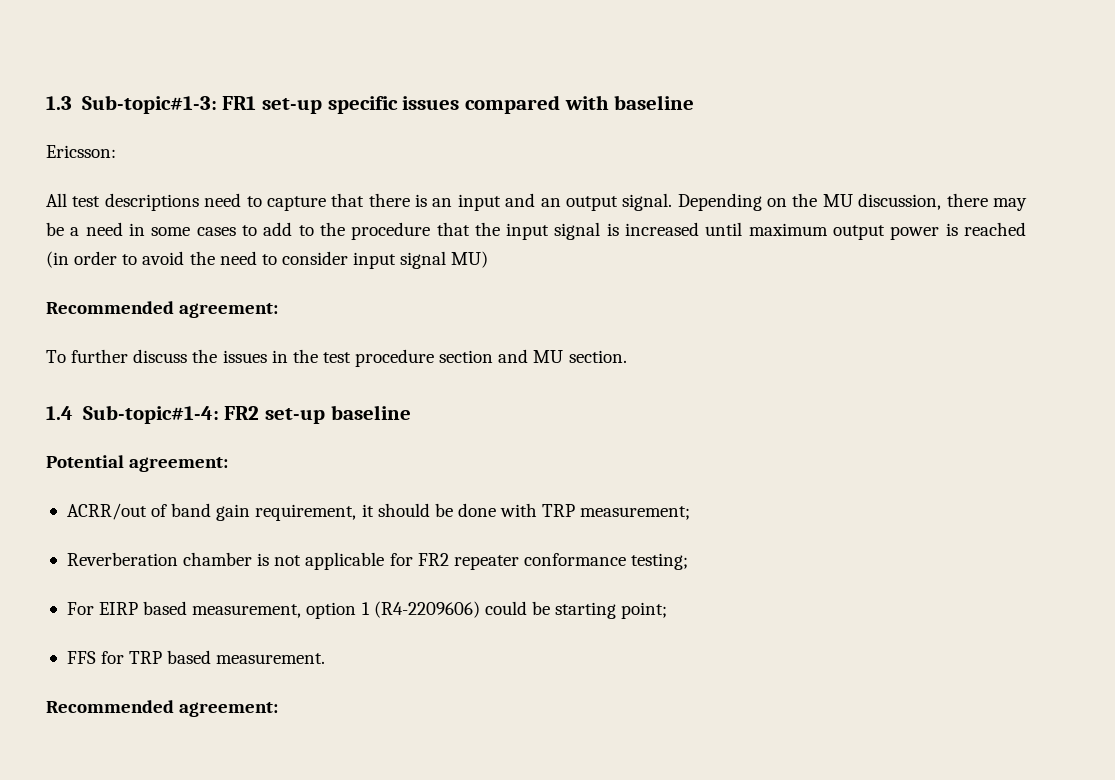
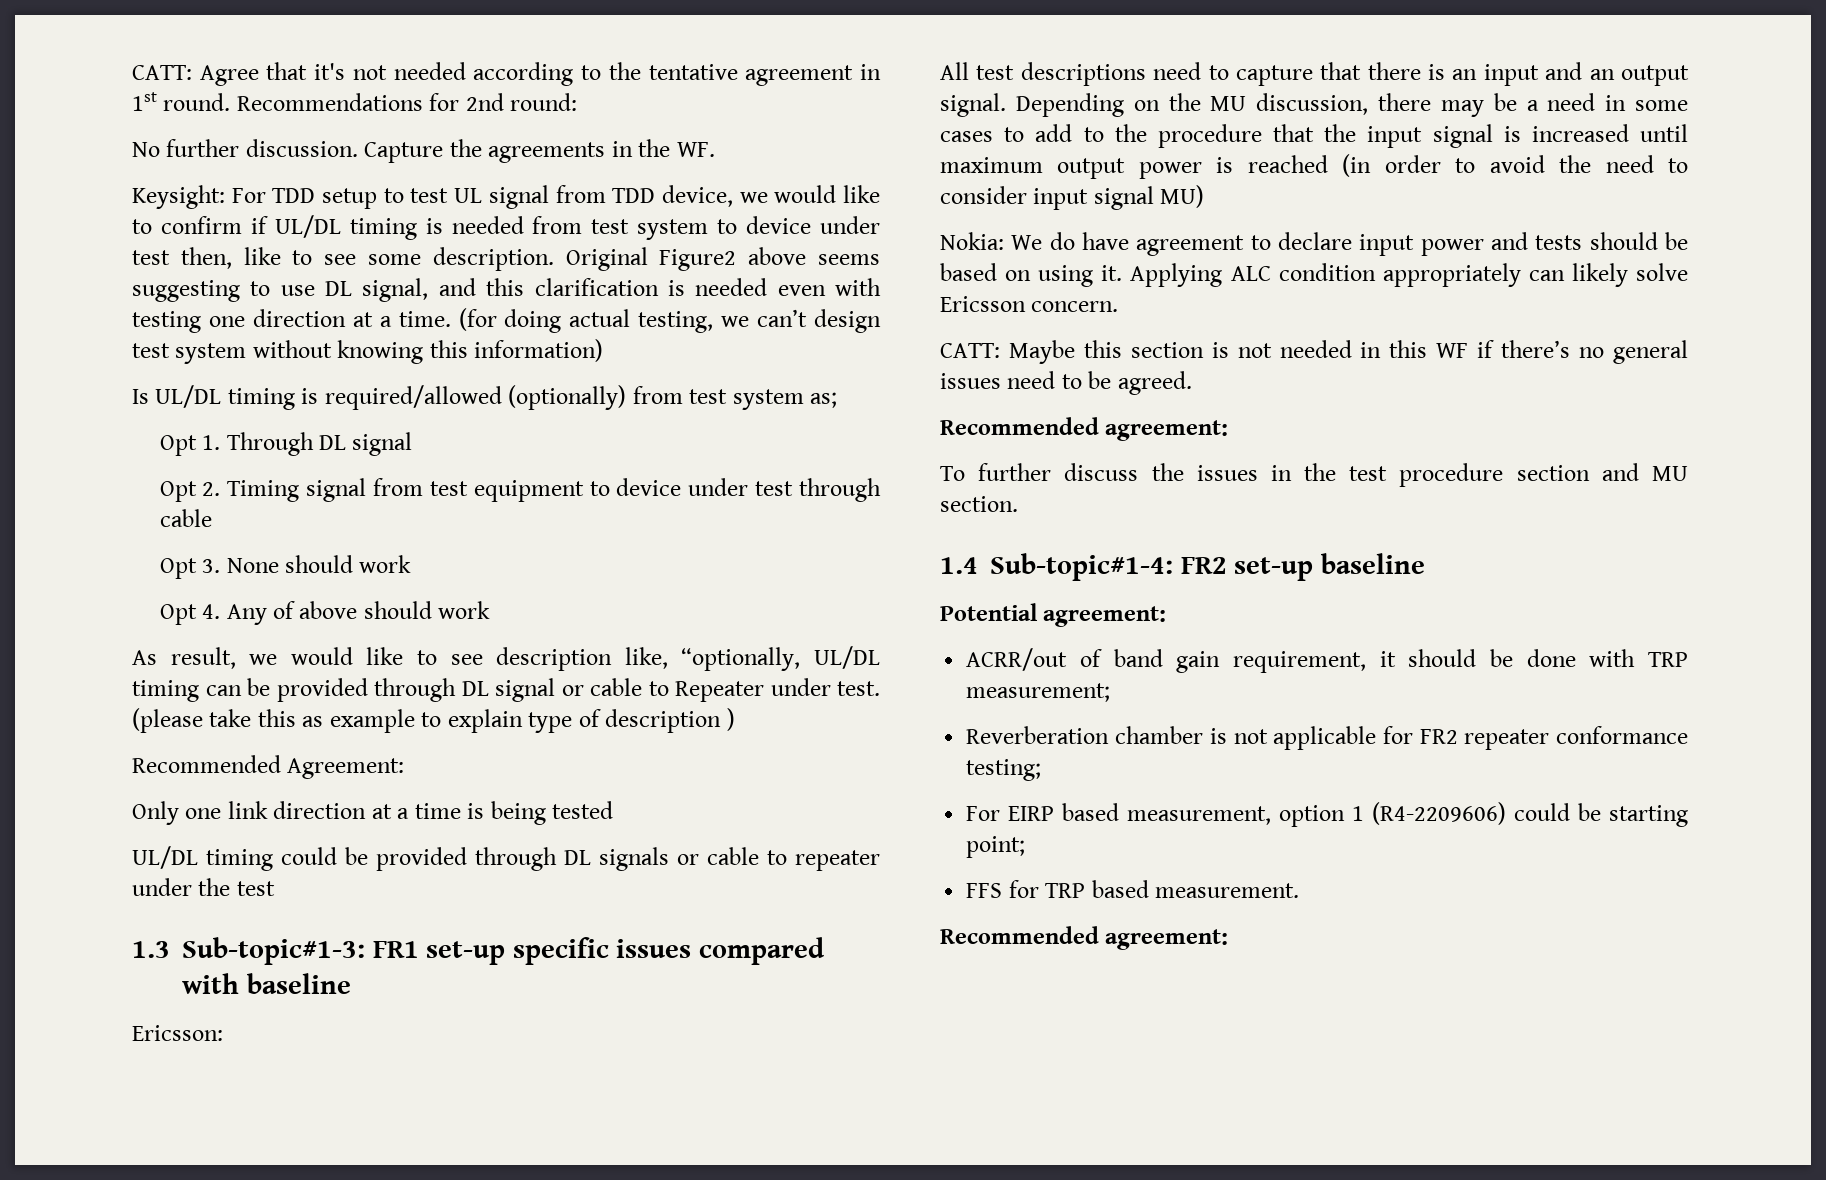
+ CATT: Agree that it's not needed according to the tentative agreement in 1st round. Recommendations for 2nd round:
+ No further discussion. Capture the agreements in the WF.
+ Keysight: For TDD setup to test UL signal from TDD device, we would like to confirm if UL/DL timing is needed from test system to device under test then, like to see some description. Original Figure2 above seems suggesting to use DL signal, and this clarification is needed even with testing one direction at a time. (for doing actual testing, we can’t design test system without knowing this information)
+ Is UL/DL timing is required/allowed (optionally) from test system as;
+ Opt 1. Through DL signal
+ Opt 2. Timing signal from test equipment to device under test through cable
+ Opt 3. None should work
+ Opt 4. Any of above should work
+ As result, we would like to see description like, “optionally, UL/DL timing can be provided through DL signal or cable to Repeater under test. (please take this as example to explain type of description )
+ Recommended Agreement:
+ Only one link direction at a time is being tested
+ UL/DL timing could be provided through DL signals or cable to repeater under the test
+ Nokia: We do have agreement to declare input power and tests should be based on using it. Applying ALC condition appropriately can likely solve Ericsson concern.
+ CATT: Maybe this section is not needed in this WF if there’s no general issues need to be agreed.

